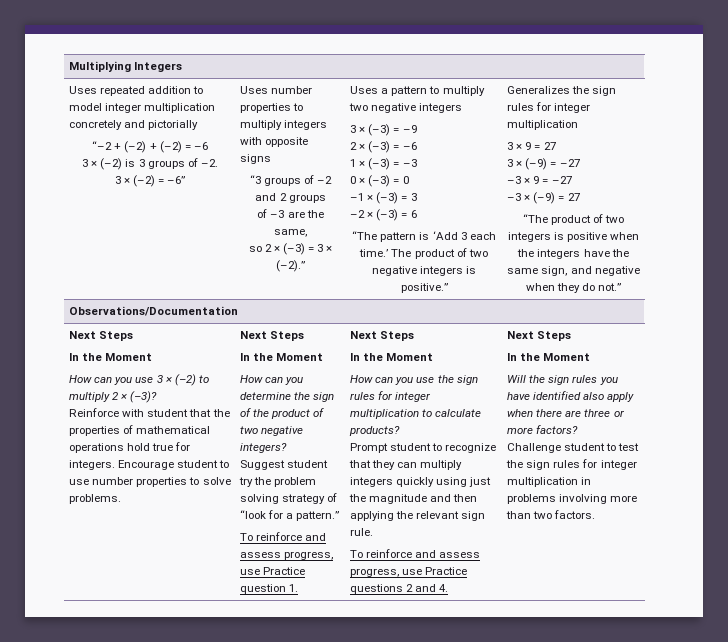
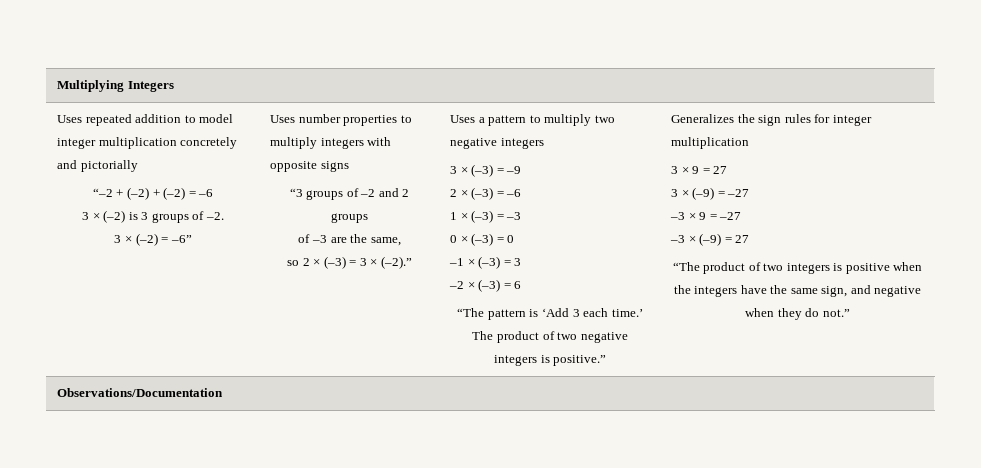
  Observations/Documentation
- Next Steps
- In the Moment
- How can you use 3 × (–2) to multiply 2 × (–3)?
- Reinforce with student that the properties of mathematical operations hold true for integers. Encourage student to use number properties to solve problems. | Next Steps
- In the Moment
- How can you determine the sign of the product of two negative integers?
- Suggest student try the problem solving strategy of “look for a pattern.”
- To reinforce and assess progress, use Practice question 1. | Next Steps
- In the Moment
- How can you use the sign rules for integer multiplication to calculate products?
- Prompt student to recognize that they can multiply integers quickly using just the magnitude and then applying the relevant sign rule.
- To reinforce and assess progress, use Practice questions 2 and 4. | Next Steps
- In the Moment
- Will the sign rules you have identified also apply when there are three or more factors?
- Challenge student to test the sign rules for integer multiplication in problems involving more than two factors.

